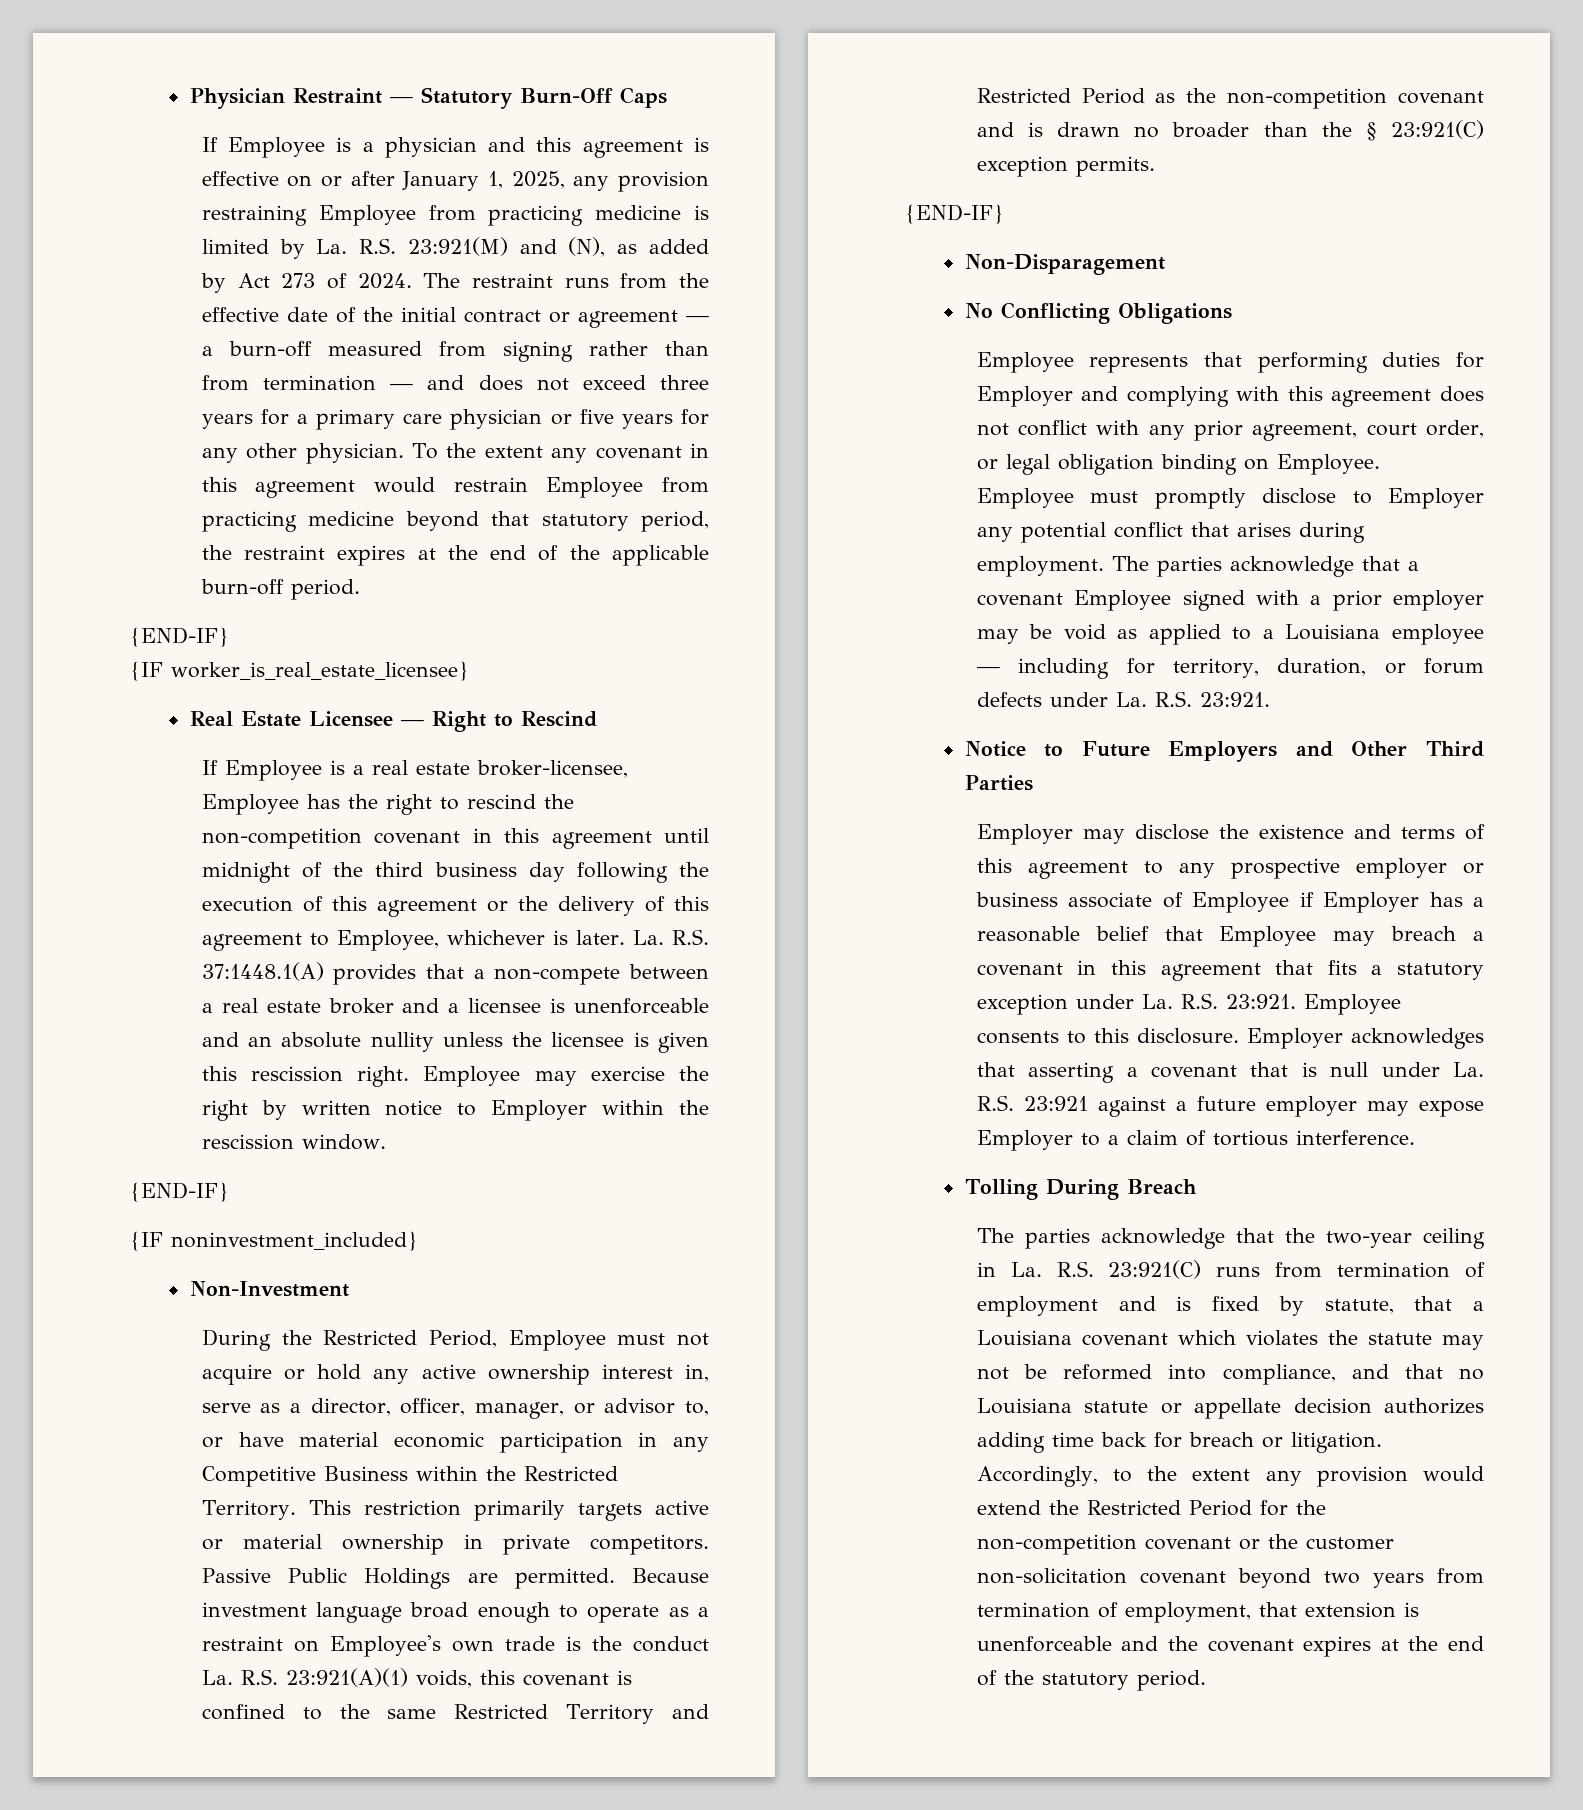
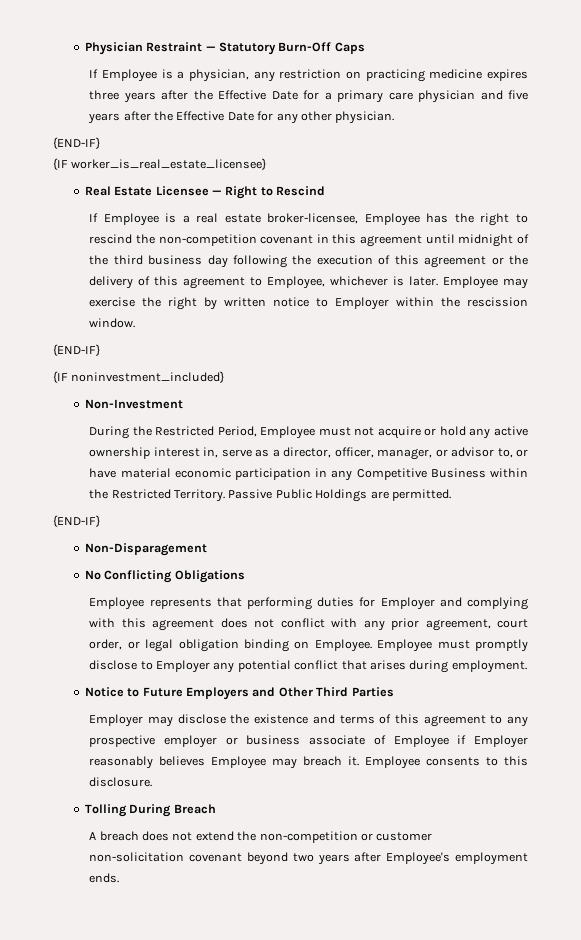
- If Employee is a physician and this agreement is effective on or after January 1, 2025, any provision restraining Employee from practicing medicine is limited by La. R.S. 23:921(M) and (N), as added by Act 273 of 2024. The restraint runs from the effective date of the initial contract or agreement — a burn-off measured from signing rather than from termination — and does not exceed three years for a primary care physician or five years for any other physician. To the extent any covenant in this agreement would restrain Employee from practicing medicine beyond that statutory period, the restraint expires at the end of the applicable burn-off period.
+ If Employee is a physician, any restriction on practicing medicine expires three years after the Effective Date for a primary care physician and five years after the Effective Date for any other physician.
- La. R.S. 37:1448.1(A) provides that a non-compete between a real estate broker and a licensee is unenforceable and an absolute nullity unless the licensee is given this rescission right.
- This restriction primarily targets active or material ownership in private competitors.
- Because investment language broad enough to operate as a restraint on Employee's own trade is the conduct La. R.S. 23:921(A)(1) voids, this covenant is confined to the same Restricted Territory and Restricted Period as the non-competition covenant and is drawn no broader than the § 23:921(C) exception permits.
- The parties acknowledge that a covenant Employee signed with a prior employer may be void as applied to a Louisiana employee — including for territory, duration, or forum defects under La. R.S. 23:921.
- Employer may disclose the existence and terms of this agreement to any prospective employer or business associate of Employee if Employer has a reasonable belief that Employee may breach a covenant in this agreement that fits a statutory exception under La. R.S. 23:921.
+ Employer may disclose the existence and terms of this agreement to any prospective employer or business associate of Employee if Employer reasonably believes Employee may breach it.
- Employee consents to this disclosure. Employer acknowledges that asserting a covenant that is null under La. R.S. 23:921 against a future employer may expose Employer to a claim of tortious interference.
+ Employee consents to this disclosure.
  Tolling During Breach
- The parties acknowledge that the two-year ceiling in La. R.S. 23:921(C) runs from termination of employment and is fixed by statute, that a Louisiana covenant which violates the statute may not be reformed into compliance, and that no Louisiana statute or appellate decision authorizes adding time back for breach or litigation. Accordingly, to the extent any provision would extend the Restricted Period for the non-competition covenant or the customer non-solicitation covenant beyond two years from termination of employment, that extension is unenforceable and the covenant expires at the end of the statutory period.
+ A breach does not extend the non-competition or customer non-solicitation covenant beyond two years after Employee's employment ends.

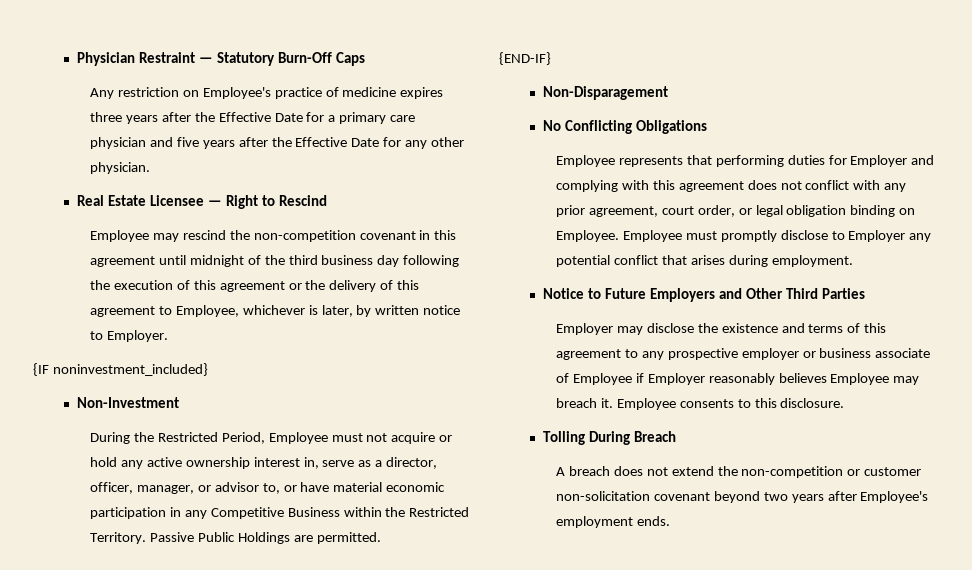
- If Employee is a physician, any restriction on practicing medicine expires three years after the Effective Date for a primary care physician and five years after the Effective Date for any other physician.
- {END-IF}
- {IF worker_is_real_estate_licensee}
+ Any restriction on Employee's practice of medicine expires three years after the Effective Date for a primary care physician and five years after the Effective Date for any other physician.
- If Employee is a real estate broker-licensee, Employee has the right to rescind the non-competition covenant in this agreement until midnight of the third business day following the execution of this agreement or the delivery of this agreement to Employee, whichever is later. Employee may exercise the right by written notice to Employer within the rescission window.
- {END-IF}
+ Employee may rescind the non-competition covenant in this agreement until midnight of the third business day following the execution of this agreement or the delivery of this agreement to Employee, whichever is later, by written notice to Employer.

